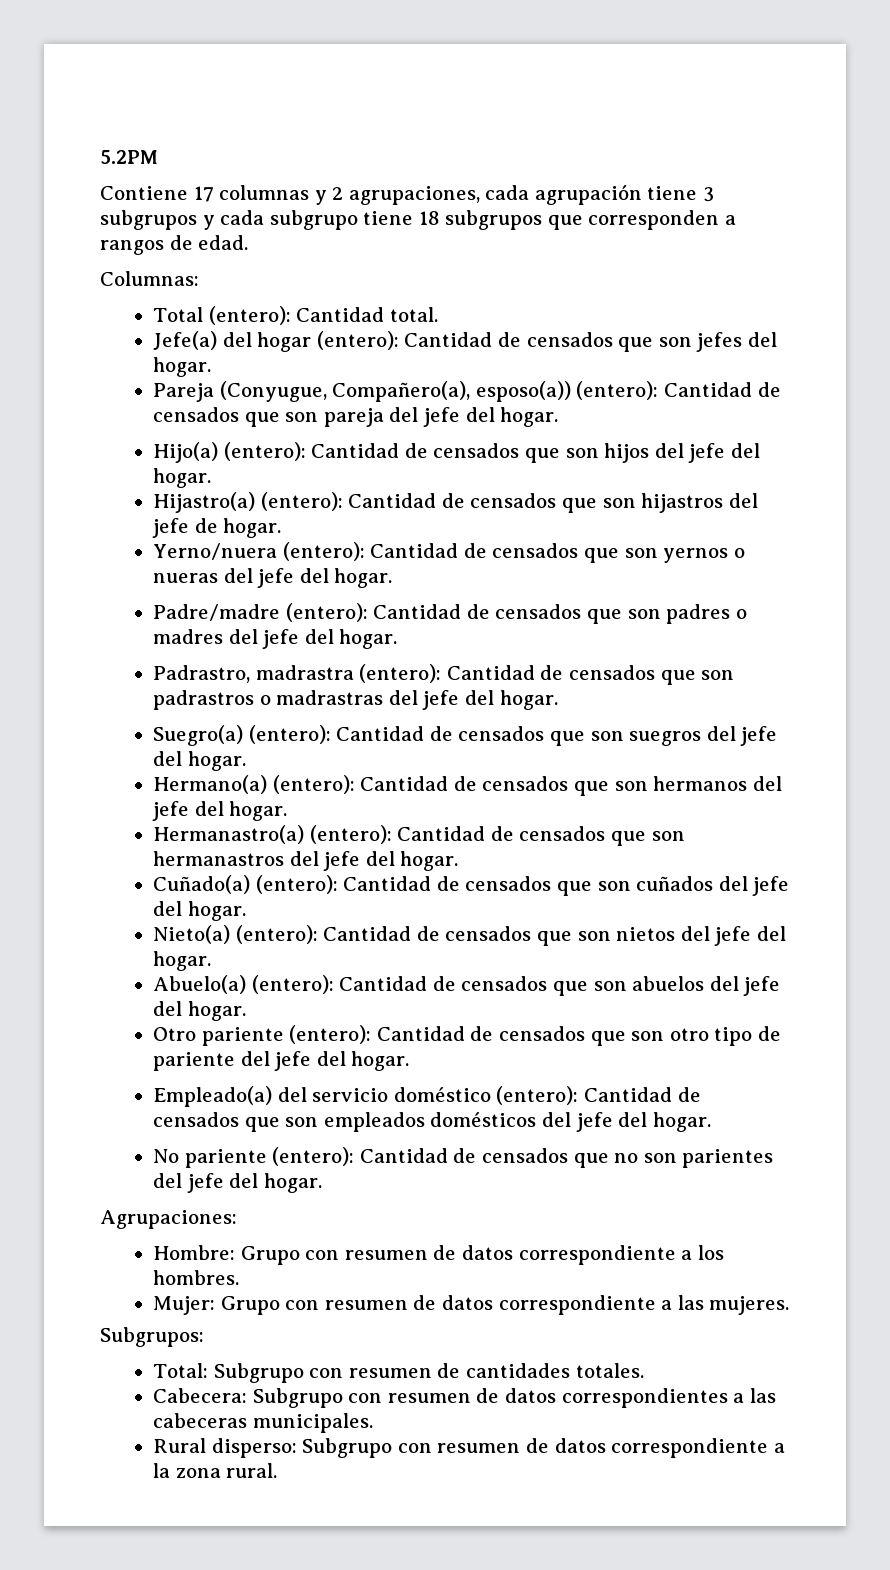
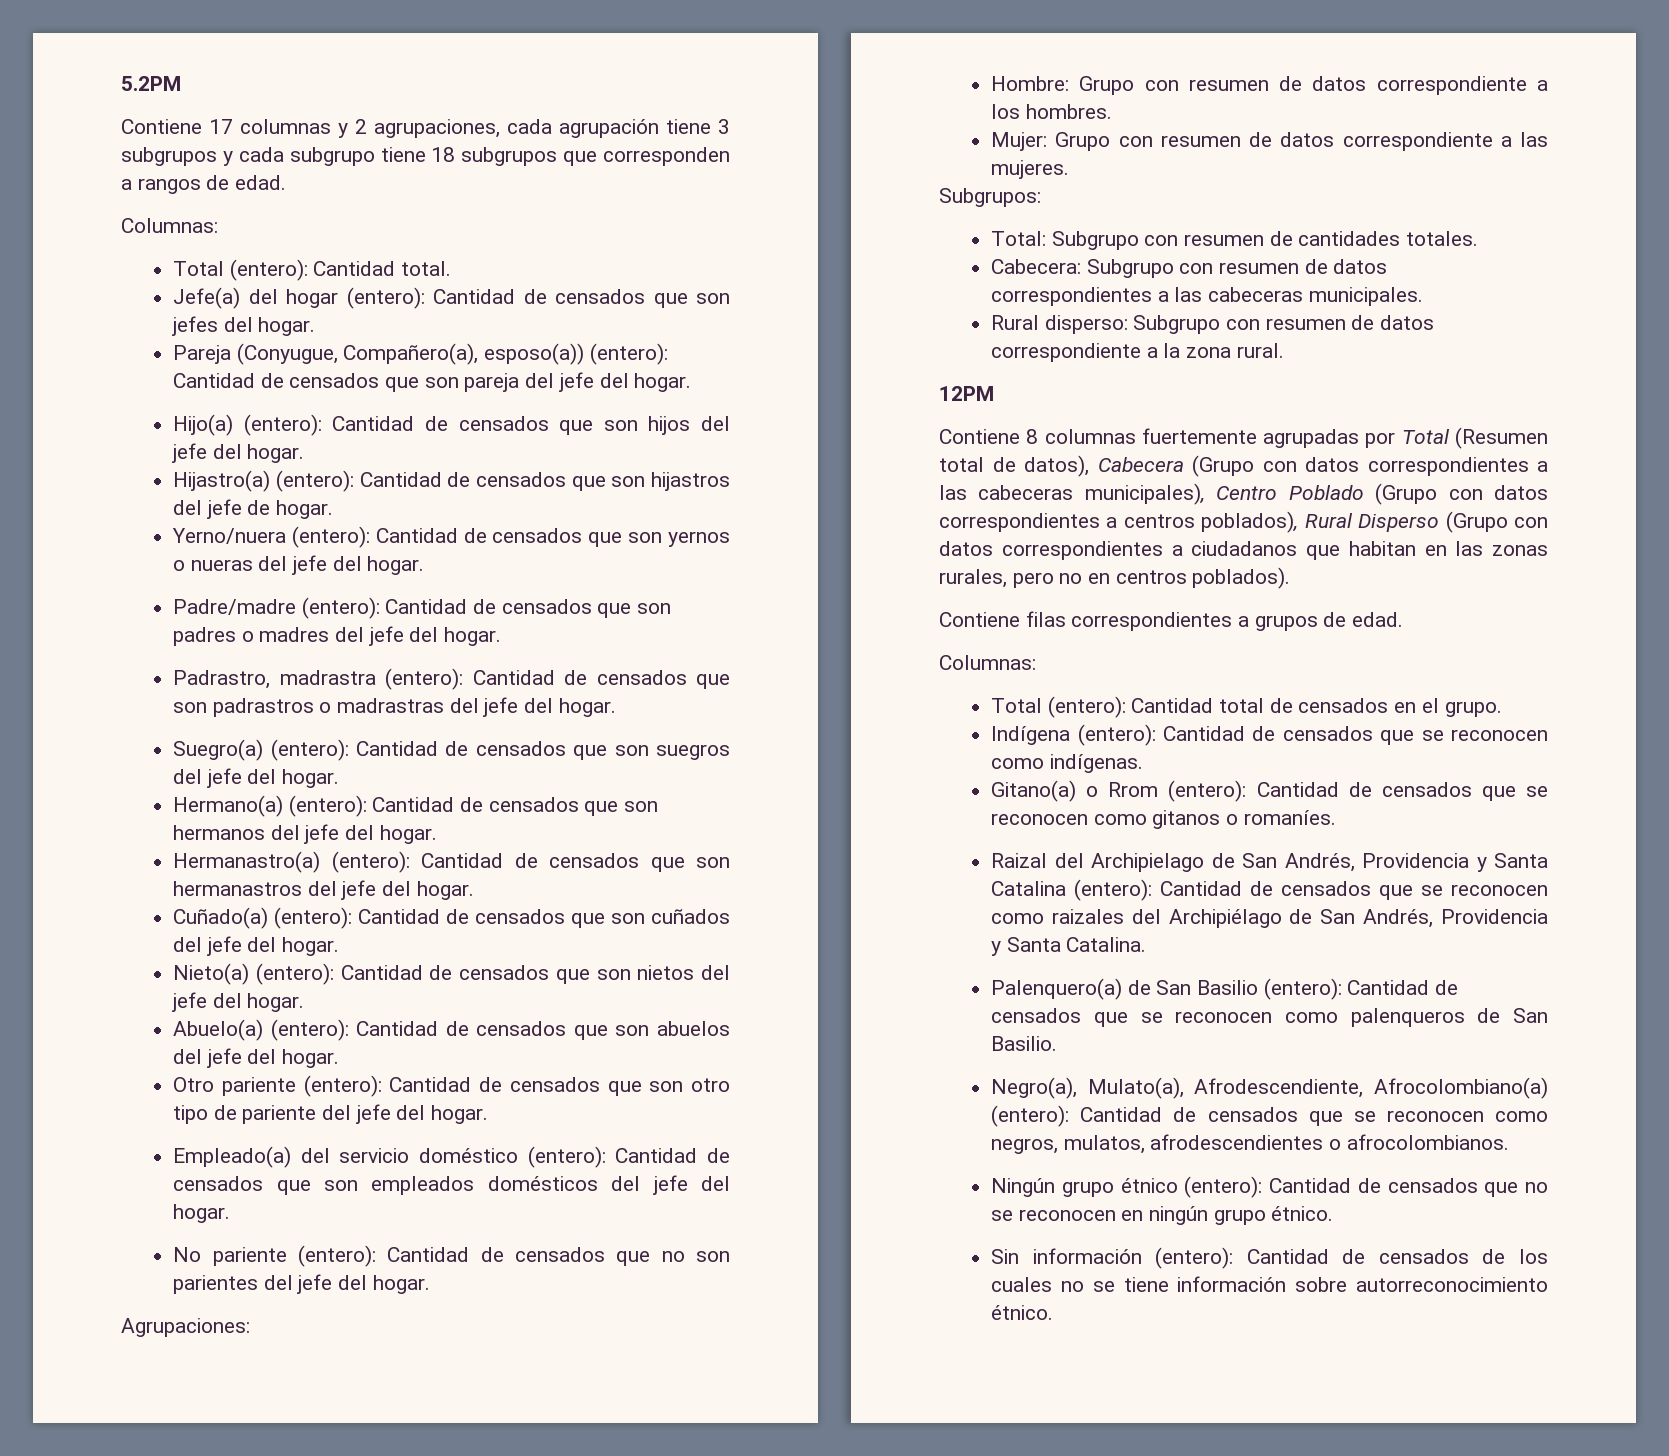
+ 12PM
+ Contiene 8 columnas fuertemente agrupadas por Total (Resumen total de datos), Cabecera (Grupo con datos correspondientes a las cabeceras municipales), Centro Poblado (Grupo con datos correspondientes a centros poblados), Rural Disperso (Grupo con datos correspondientes a ciudadanos que habitan en las zonas rurales, pero no en centros poblados).
+ Contiene filas correspondientes a grupos de edad.
+ Columnas:
+ Total (entero): Cantidad total de censados en el grupo.
+ Indígena (entero): Cantidad de censados que se reconocen como indígenas.
+ Gitano(a) o Rrom (entero): Cantidad de censados que se reconocen como gitanos o romaníes.
+ Raizal del Archipielago de San Andrés, Providencia y Santa Catalina (entero): Cantidad de censados que se reconocen como raizales del Archipiélago de San Andrés, Providencia y Santa Catalina.
+ Palenquero(a) de San Basilio (entero): Cantidad de censados que se reconocen como palenqueros de San Basilio.
+ Negro(a), Mulato(a), Afrodescendiente, Afrocolombiano(a) (entero): Cantidad de censados que se reconocen como negros, mulatos, afrodescendientes o afrocolombianos.
+ Ningún grupo étnico (entero): Cantidad de censados que no se reconocen en ningún grupo étnico.
+ Sin información (entero): Cantidad de censados de los cuales no se tiene información sobre autorreconocimiento étnico.

